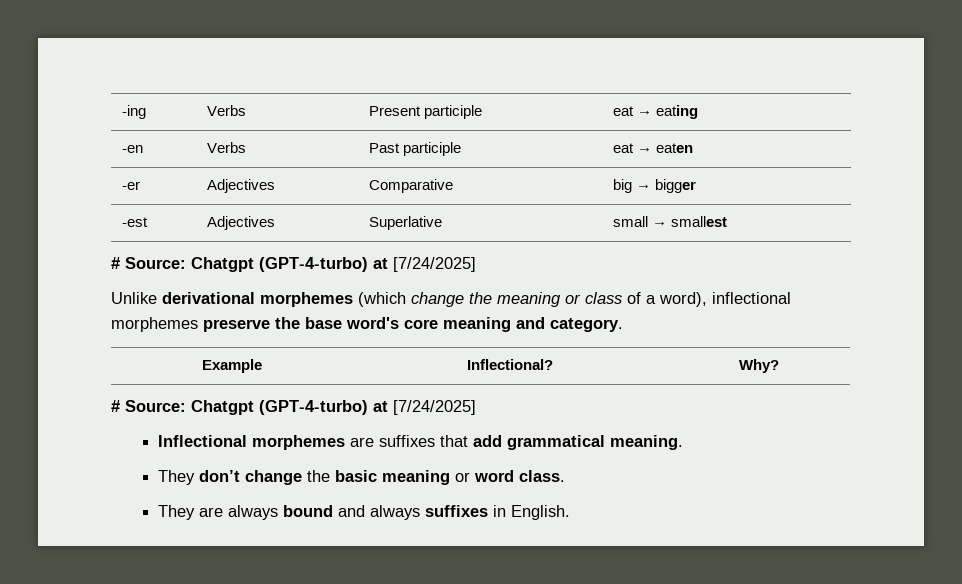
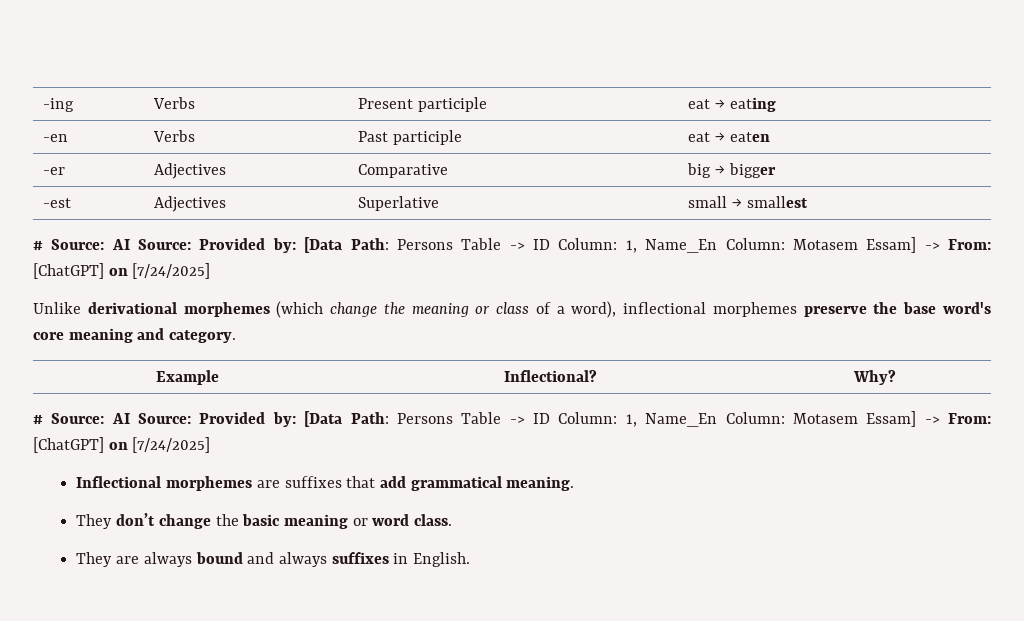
  -est | Adjectives | Superlative | small → smallest
- # Source: Chatgpt (GPT-4-turbo) at [7/24/2025]
+ # Source: AI Source: Provided by: [Data Path: Persons Table -> ID Column: 1, Name_En Column: Motasem Essam] -> From: [ChatGPT] on [7/24/2025]
  Example | Inflectional? | Why?
- # Source: Chatgpt (GPT-4-turbo) at [7/24/2025]
+ # Source: AI Source: Provided by: [Data Path: Persons Table -> ID Column: 1, Name_En Column: Motasem Essam] -> From: [ChatGPT] on [7/24/2025]

